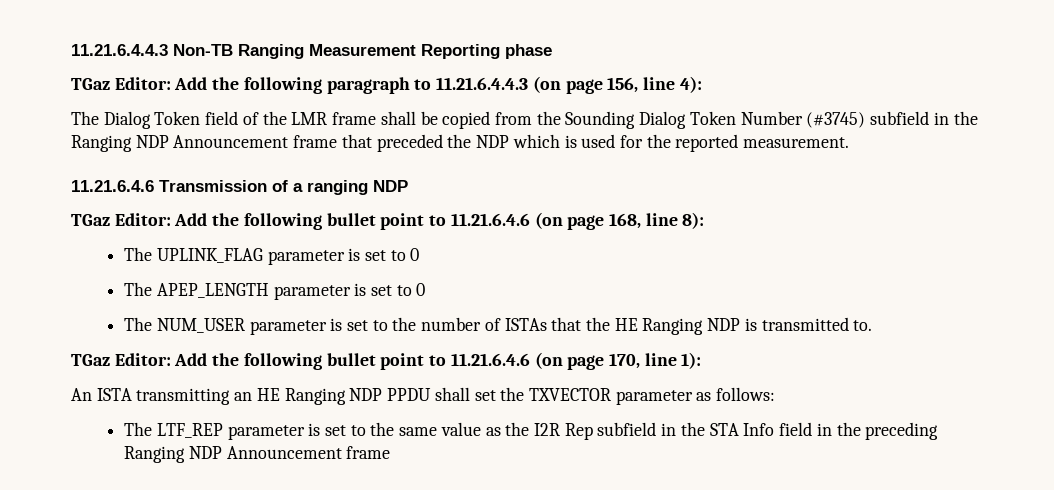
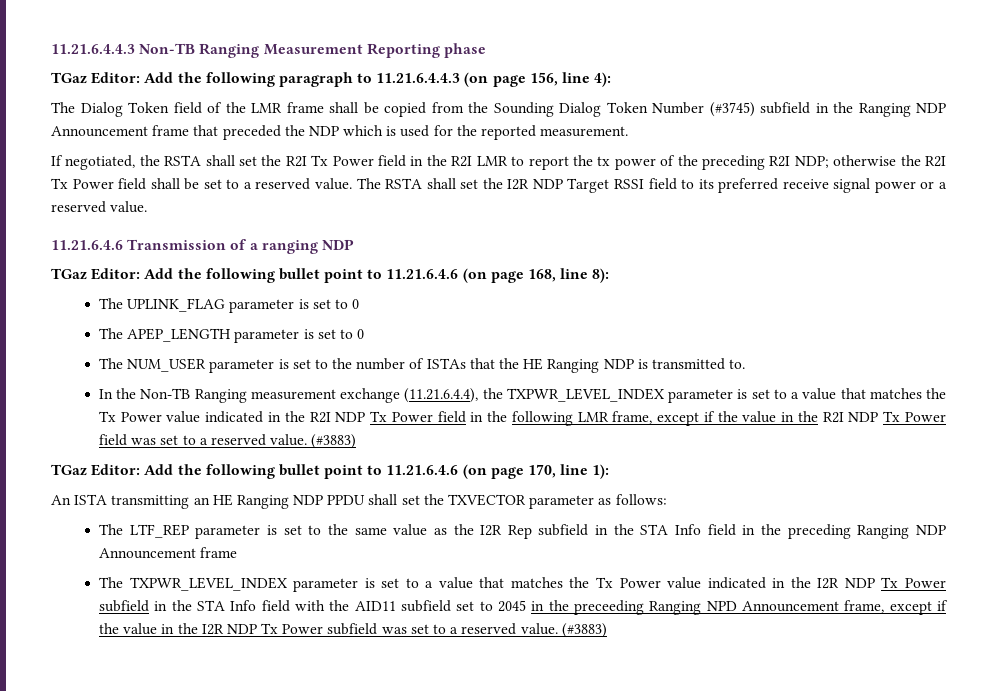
+ If negotiated, the RSTA shall set the R2I Tx Power field in the R2I LMR to report the tx power of the preceding R2I NDP; otherwise the R2I Tx Power field shall be set to a reserved value. The RSTA shall set the I2R NDP Target RSSI field to its preferred receive signal power or a reserved value.
+ In the Non-TB Ranging measurement exchange (11.21.6.4.4), the TXPWR_LEVEL_INDEX parameter is set to a value that matches the Tx Power value indicated in the R2I NDP Tx Power field in the following LMR frame, except if the value in the R2I NDP Tx Power field was set to a reserved value. (#3883)
+ The TXPWR_LEVEL_INDEX parameter is set to a value that matches the Tx Power value indicated in the I2R NDP Tx Power subfield in the STA Info field with the AID11 subfield set to 2045 in the preceeding Ranging NPD Announcement frame, except if the value in the I2R NDP Tx Power subfield was set to a reserved value. (#3883)

